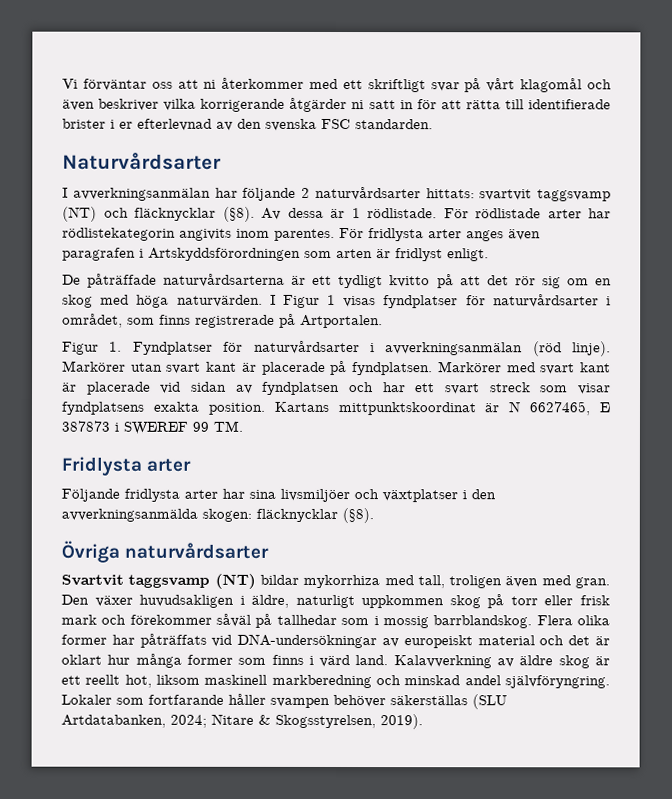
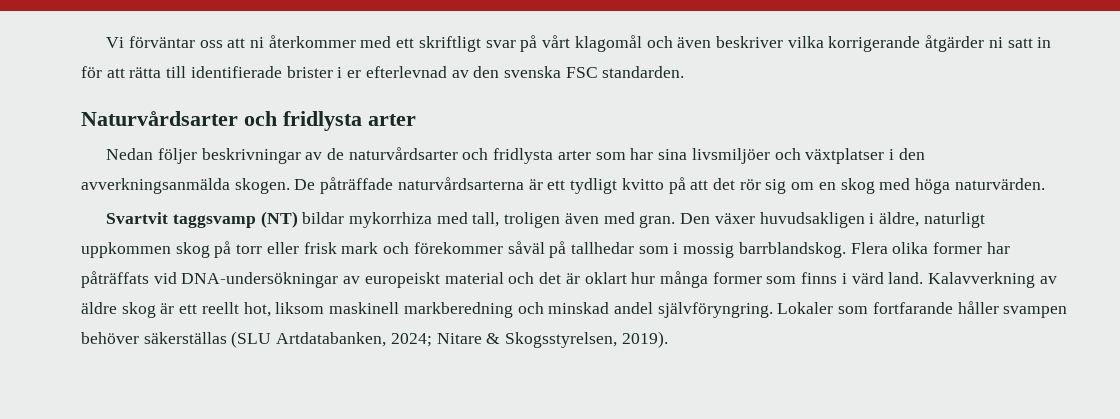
- Naturvårdsarter
- I avverkningsanmälan har följande 2 naturvårdsarter hittats: svartvit taggsvamp (NT) och fläcknycklar (§8). Av dessa är 1 rödlistade. För rödlistade arter har rödlistekategorin angivits inom parentes. För fridlysta arter anges även paragrafen i Artskyddsförordningen som arten är fridlyst enligt.
- De påträffade naturvårdsarterna är ett tydligt kvitto på att det rör sig om en skog med höga naturvärden. I Figur 1 visas fyndplatser för naturvårdsarter i området, som finns registrerade på Artportalen.
- Figur 1. Fyndplatser för naturvårdsarter i avverkningsanmälan (röd linje). Markörer utan svart kant är placerade på fyndplatsen. Markörer med svart kant är placerade vid sidan av fyndplatsen och har ett svart streck som visar fyndplatsens exakta position. Kartans mittpunktskoordinat är N 6627465, E 387873 i SWEREF 99 TM.
- Fridlysta arter
- Följande fridlysta arter har sina livsmiljöer och växtplatser i den avverkningsanmälda skogen: fläcknycklar (§8).
- Övriga naturvårdsarter
+ Naturvårdsarter och fridlysta arter
+ Nedan följer beskrivningar av de naturvårdsarter och fridlysta arter som har sina livsmiljöer och växtplatser i den avverkningsanmälda skogen. De påträffade naturvårdsarterna är ett tydligt kvitto på att det rör sig om en skog med höga naturvärden.

